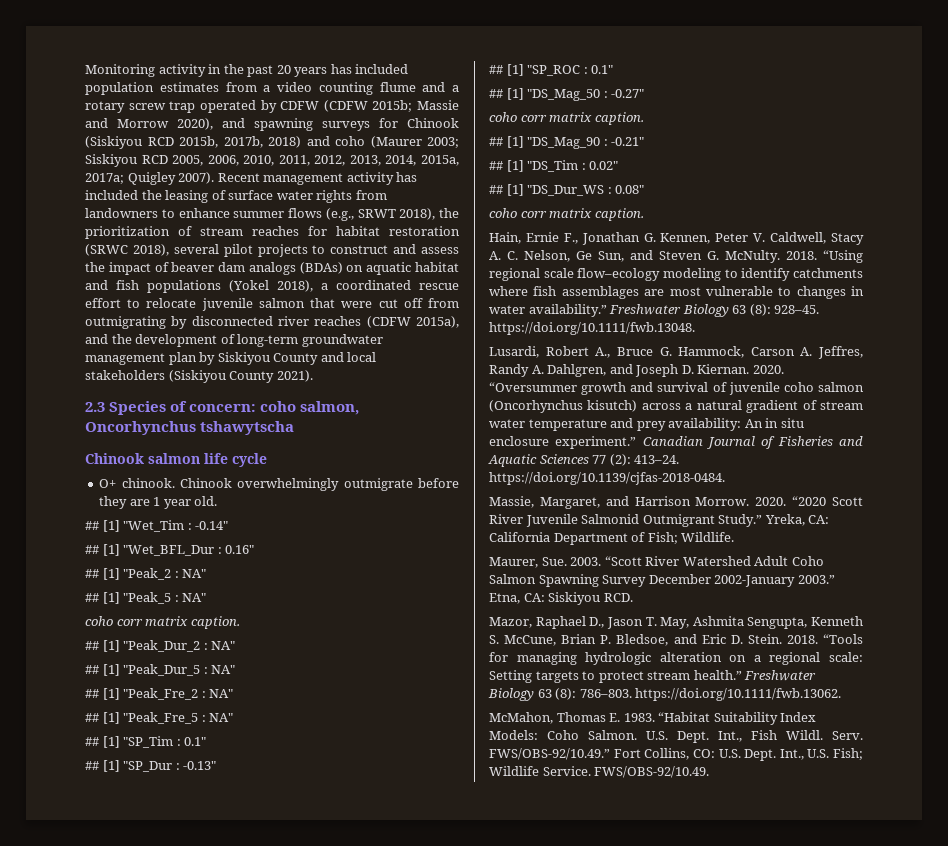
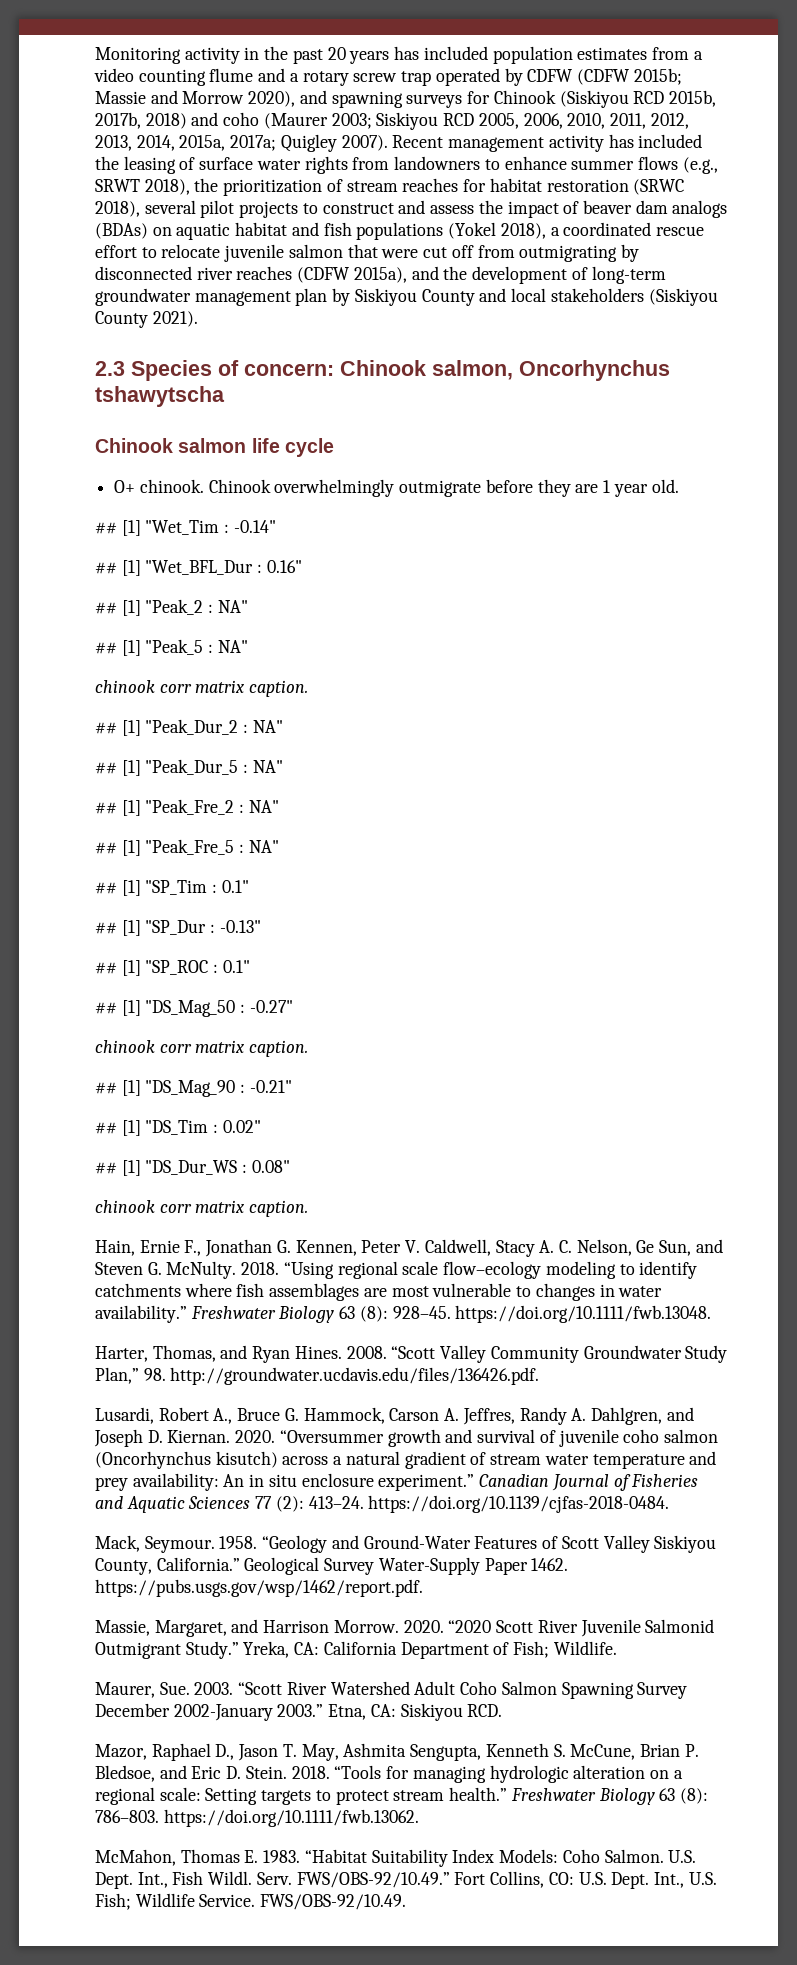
- 2.3 Species of concern: coho salmon, Oncorhynchus tshawytscha
+ 2.3 Species of concern: Chinook salmon, Oncorhynchus tshawytscha
  ## [1] "Peak_5 : NA"
- coho corr matrix caption.
+ chinook corr matrix caption.
  ## [1] "DS_Mag_50 : -0.27"
- coho corr matrix caption.
+ chinook corr matrix caption.
  ## [1] "DS_Dur_WS : 0.08"
- coho corr matrix caption.
+ chinook corr matrix caption.
+ Harter, Thomas, and Ryan Hines. 2008. “Scott Valley Community Groundwater Study Plan,” 98. http://groundwater.ucdavis.edu/files/136426.pdf.
+ Mack, Seymour. 1958. “Geology and Ground-Water Features of Scott Valley Siskiyou County, California.” Geological Survey Water-Supply Paper 1462. https://pubs.usgs.gov/wsp/1462/report.pdf.

